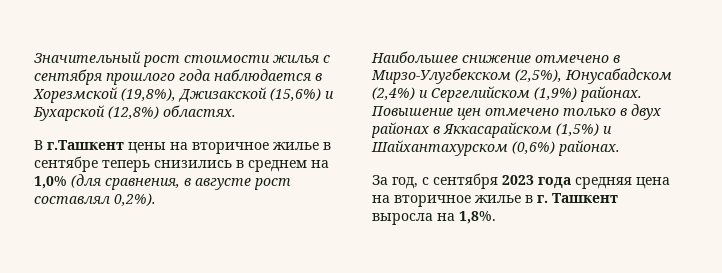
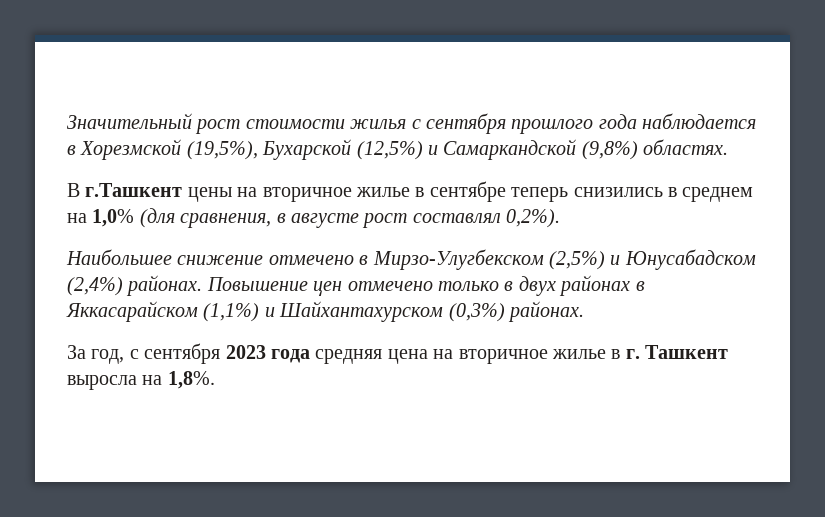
- Значительный рост стоимости жилья с сентября прошлого года наблюдается в Хорезмской (19,8%), Джизакской (15,6%) и Бухарской (12,8%) областях.
+ Значительный рост стоимости жилья с сентября прошлого года наблюдается в Хорезмской (19,5%), Бухарской (12,5%) и Самаркандской (9,8%) областях.
- Наибольшее снижение отмечено в Мирзо-Улугбекском (2,5%), Юнусабадском (2,4%) и Сергелийском (1,9%) районах.
+ Наибольшее снижение отмечено в Мирзо-Улугбекском (2,5%) и Юнусабадском (2,4%) районах.
- Повышение цен отмечено только в двух районах в Яккасарайском (1,5%) и Шайхантахурском (0,6%) районах.
+ Повышение цен отмечено только в двух районах в Яккасарайском (1,1%) и Шайхантахурском (0,3%) районах.

